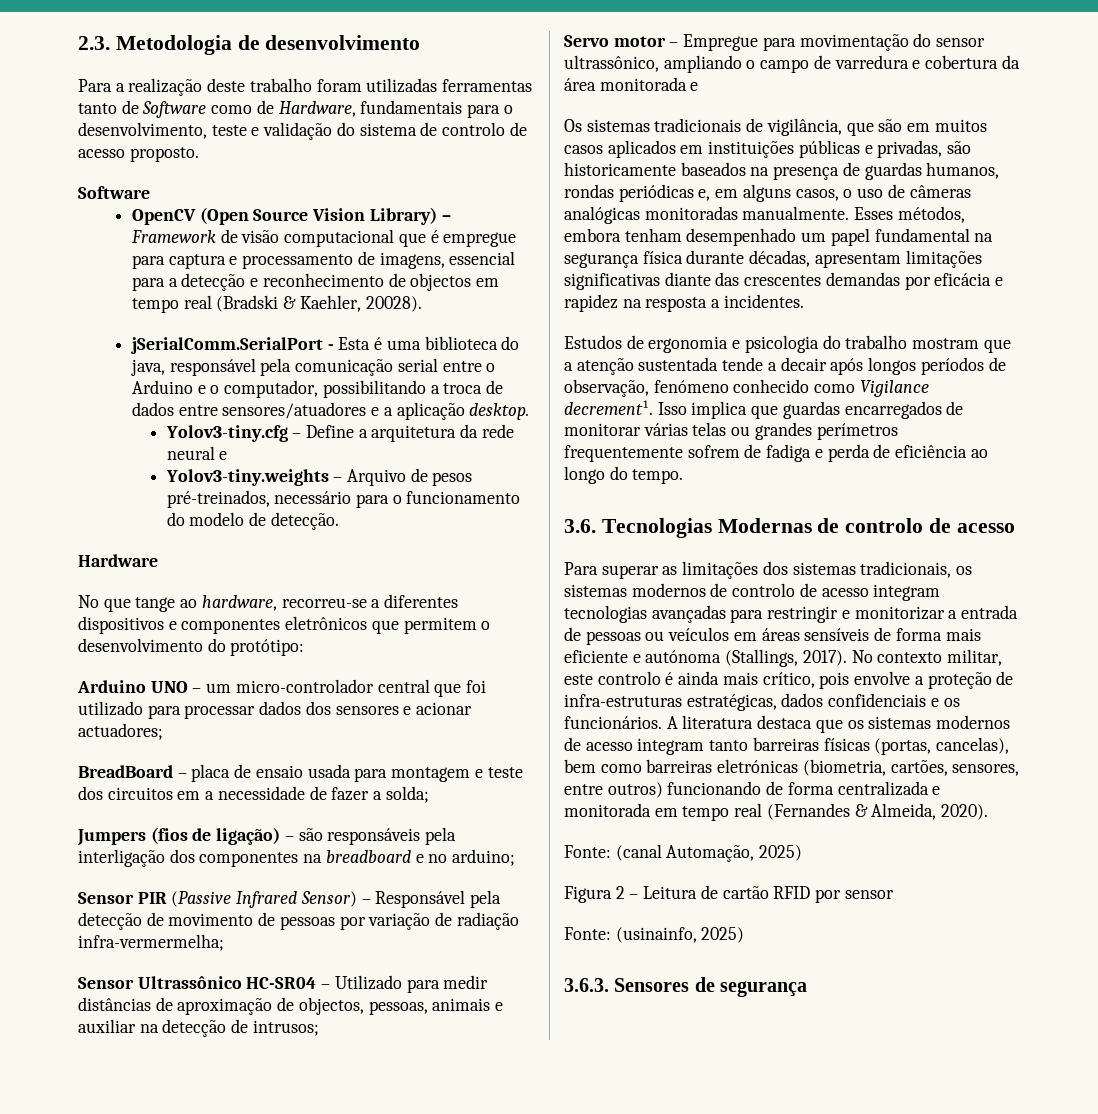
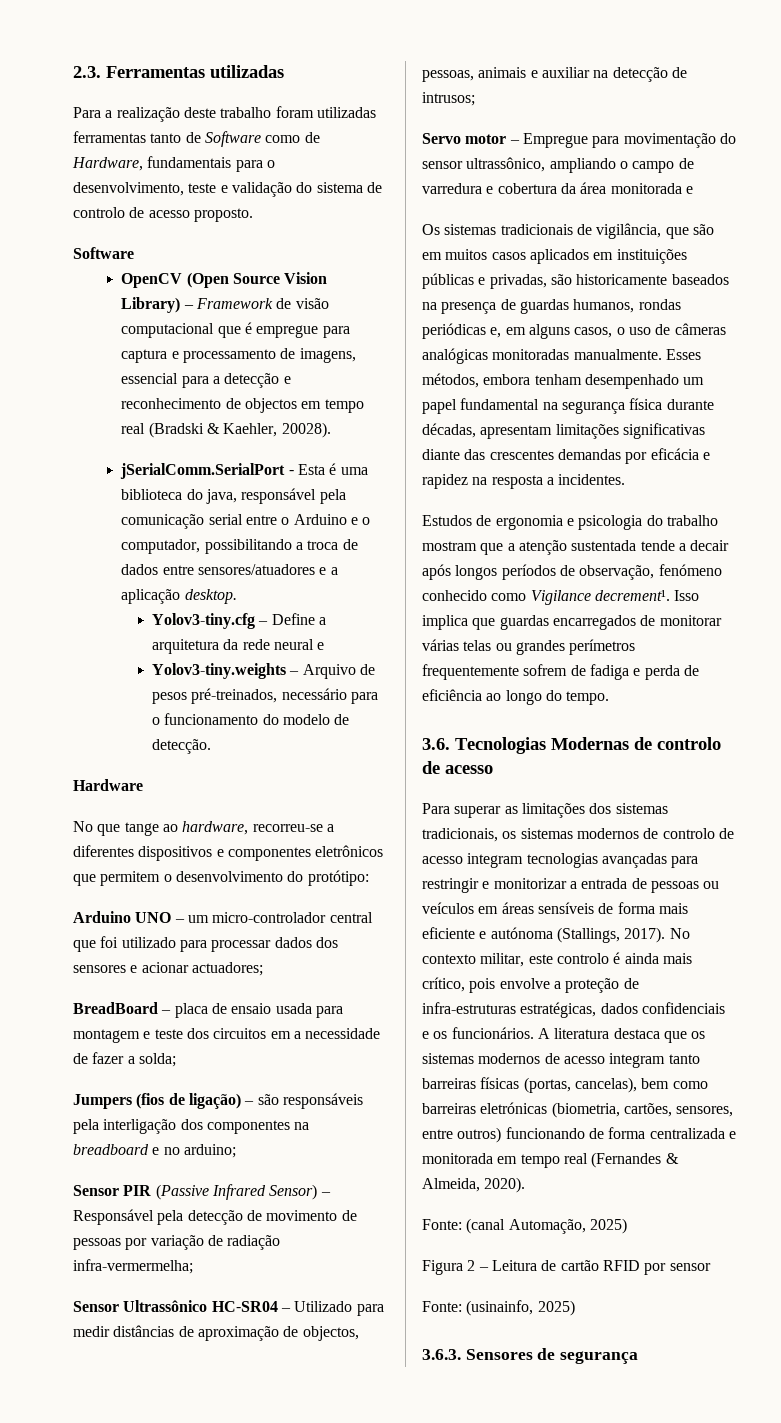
- 2.3. Metodologia de desenvolvimento
+ 2.3. Ferramentas utilizadas

